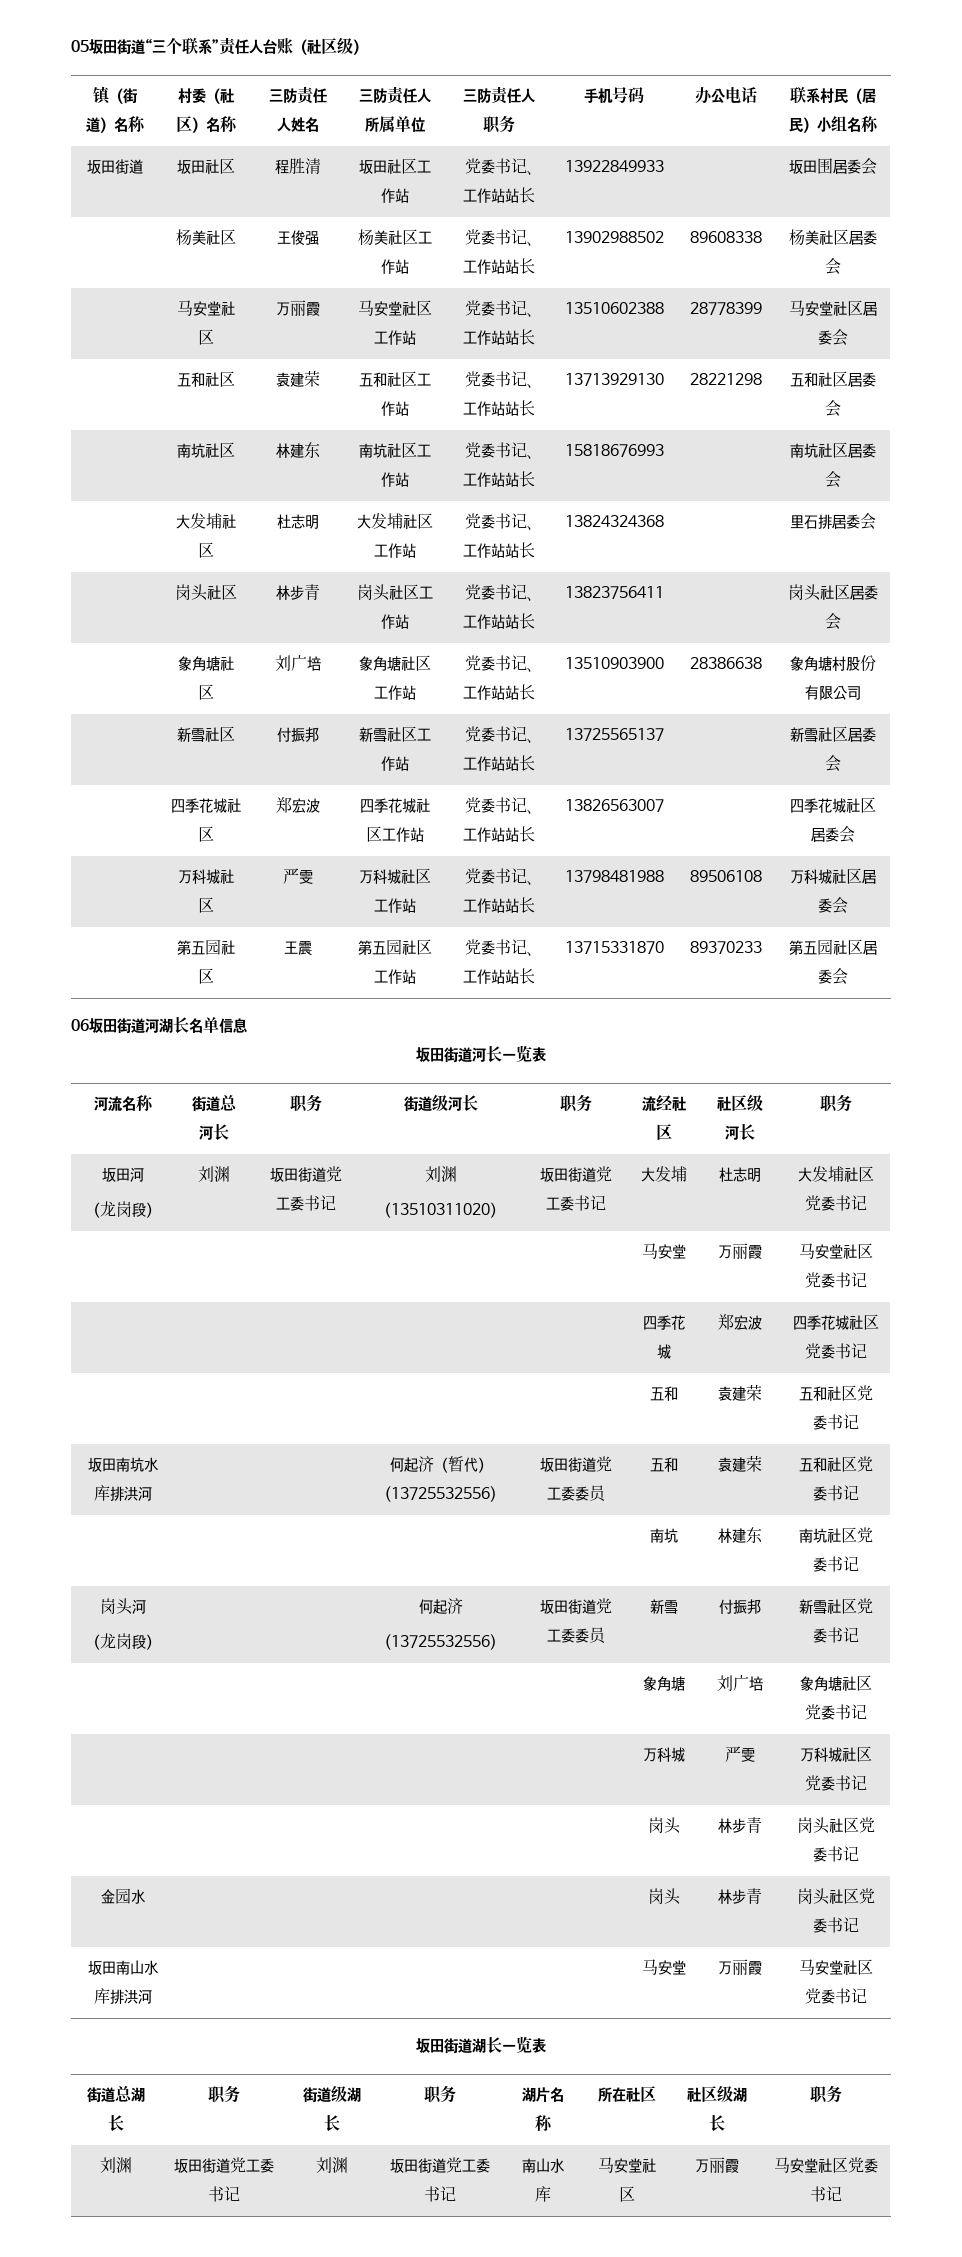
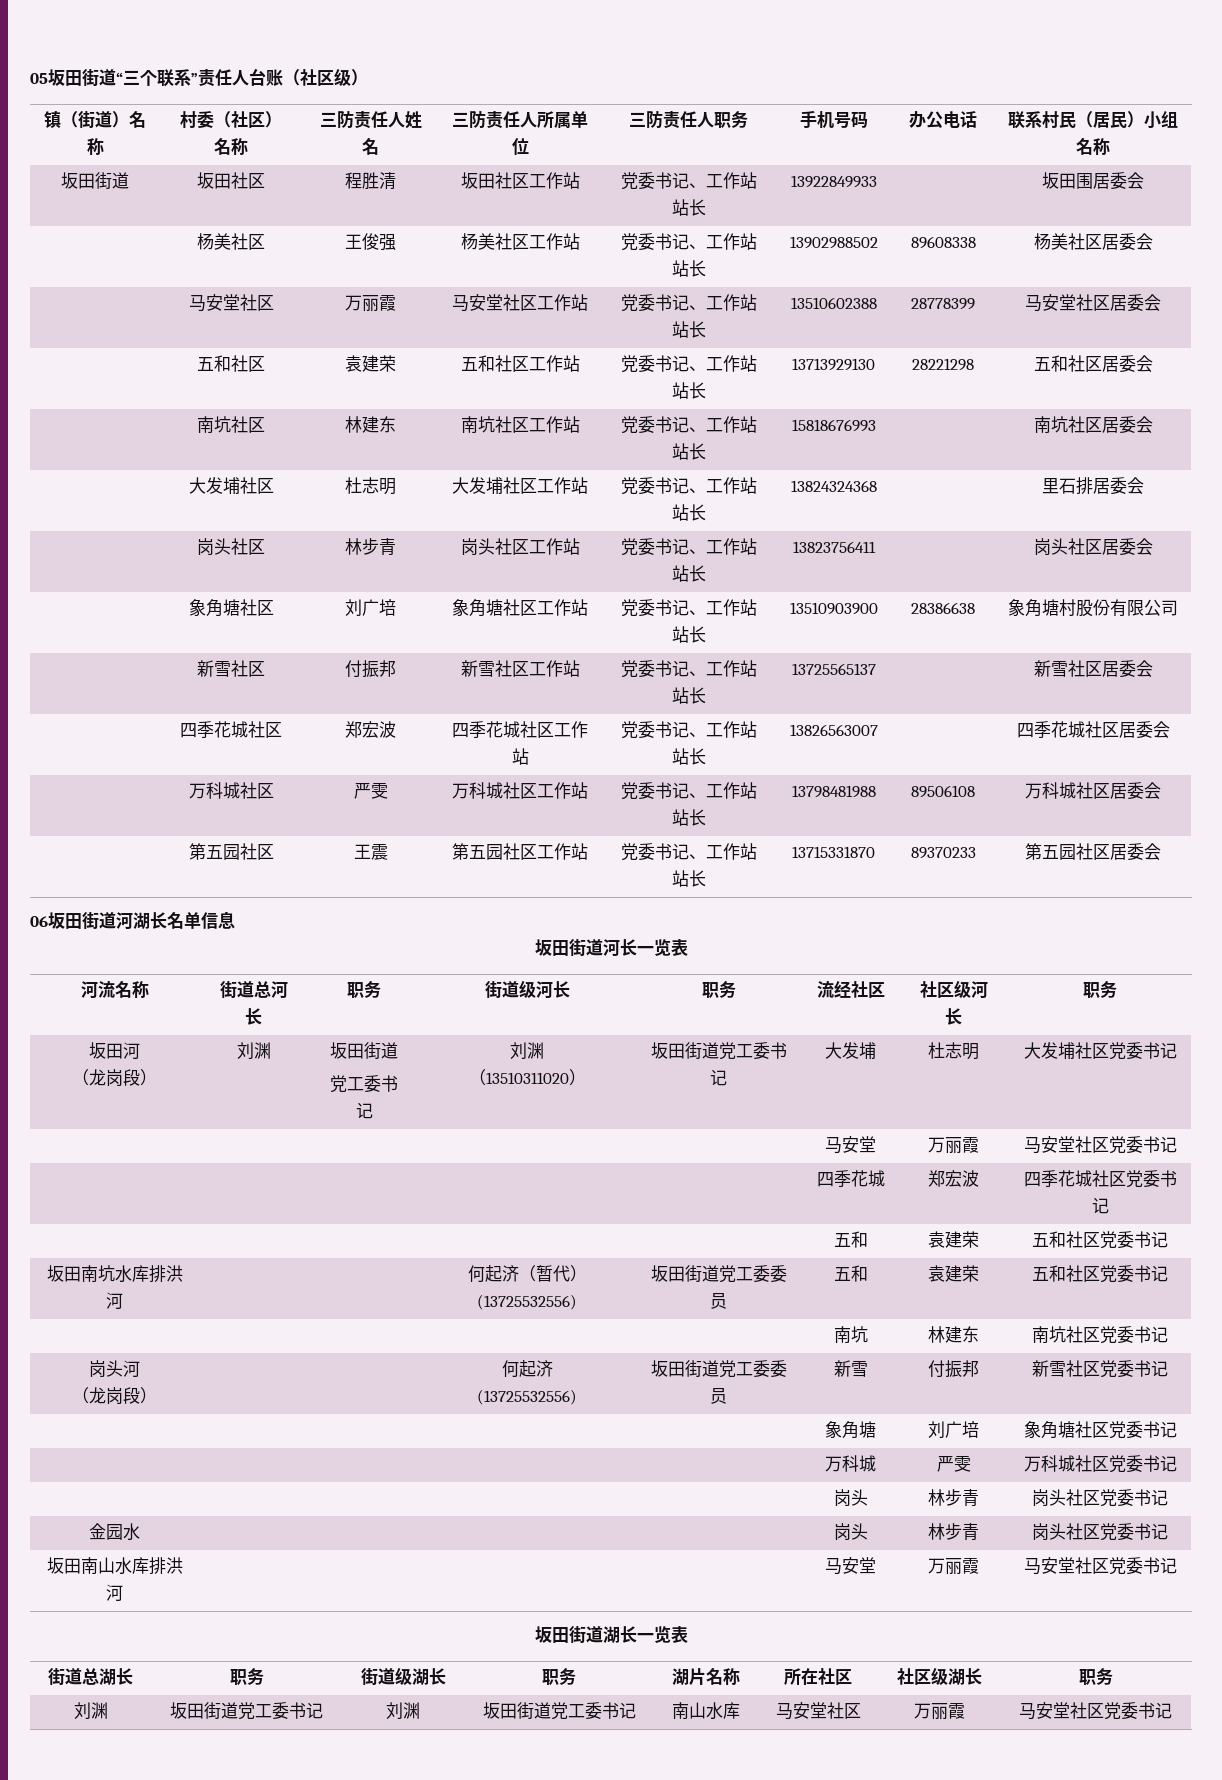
  坂田河
- （龙岗段） | 刘渊 | 坂田街道党工委书记 | 刘渊
+ （龙岗段） | 刘渊 | 坂田街道
+ 党工委书记 | 刘渊

